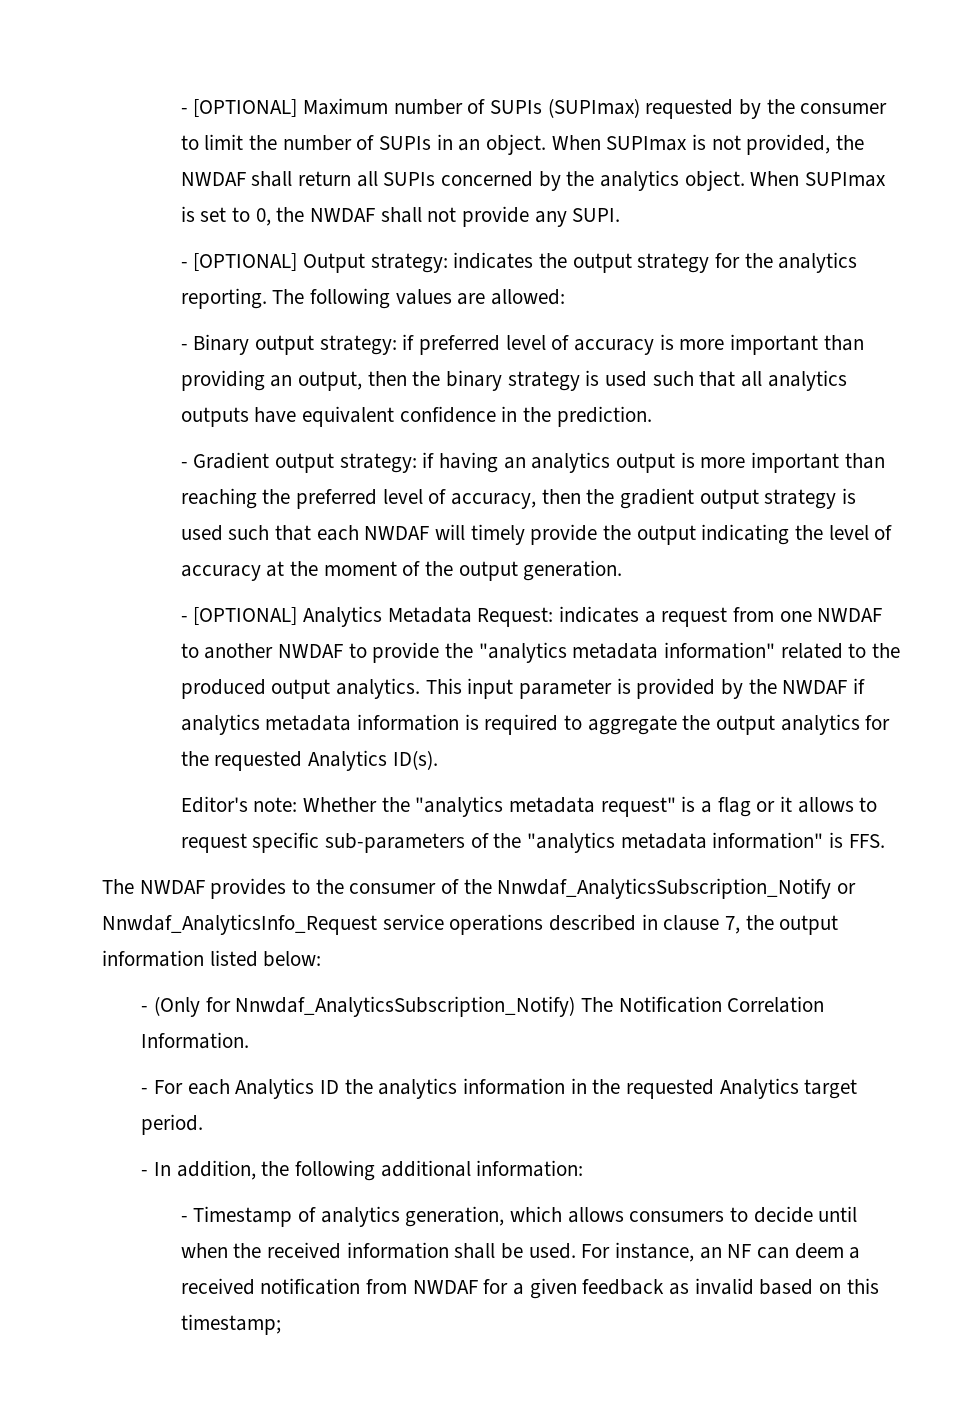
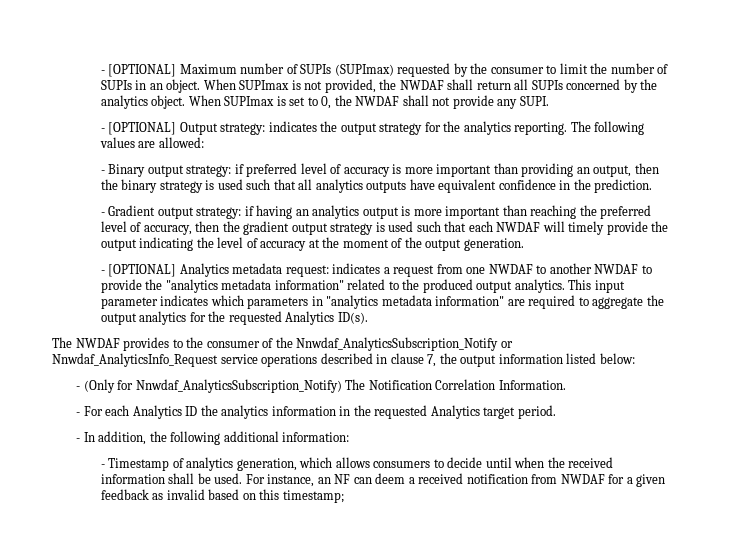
- - [OPTIONAL] Analytics Metadata Request: indicates a request from one NWDAF to another NWDAF to provide the "analytics metadata information" related to the produced output analytics.
+ - [OPTIONAL] Analytics metadata request: indicates a request from one NWDAF to another NWDAF to provide the "analytics metadata information" related to the produced output analytics.
- This input parameter is provided by the NWDAF if analytics metadata information is required to aggregate the output analytics for the requested Analytics ID(s).
+ This input parameter indicates which parameters in "analytics metadata information" are required to aggregate the output analytics for the requested Analytics ID(s).
- Editor's note: Whether the "analytics metadata request" is a flag or it allows to request specific sub-parameters of the "analytics metadata information" is FFS.

